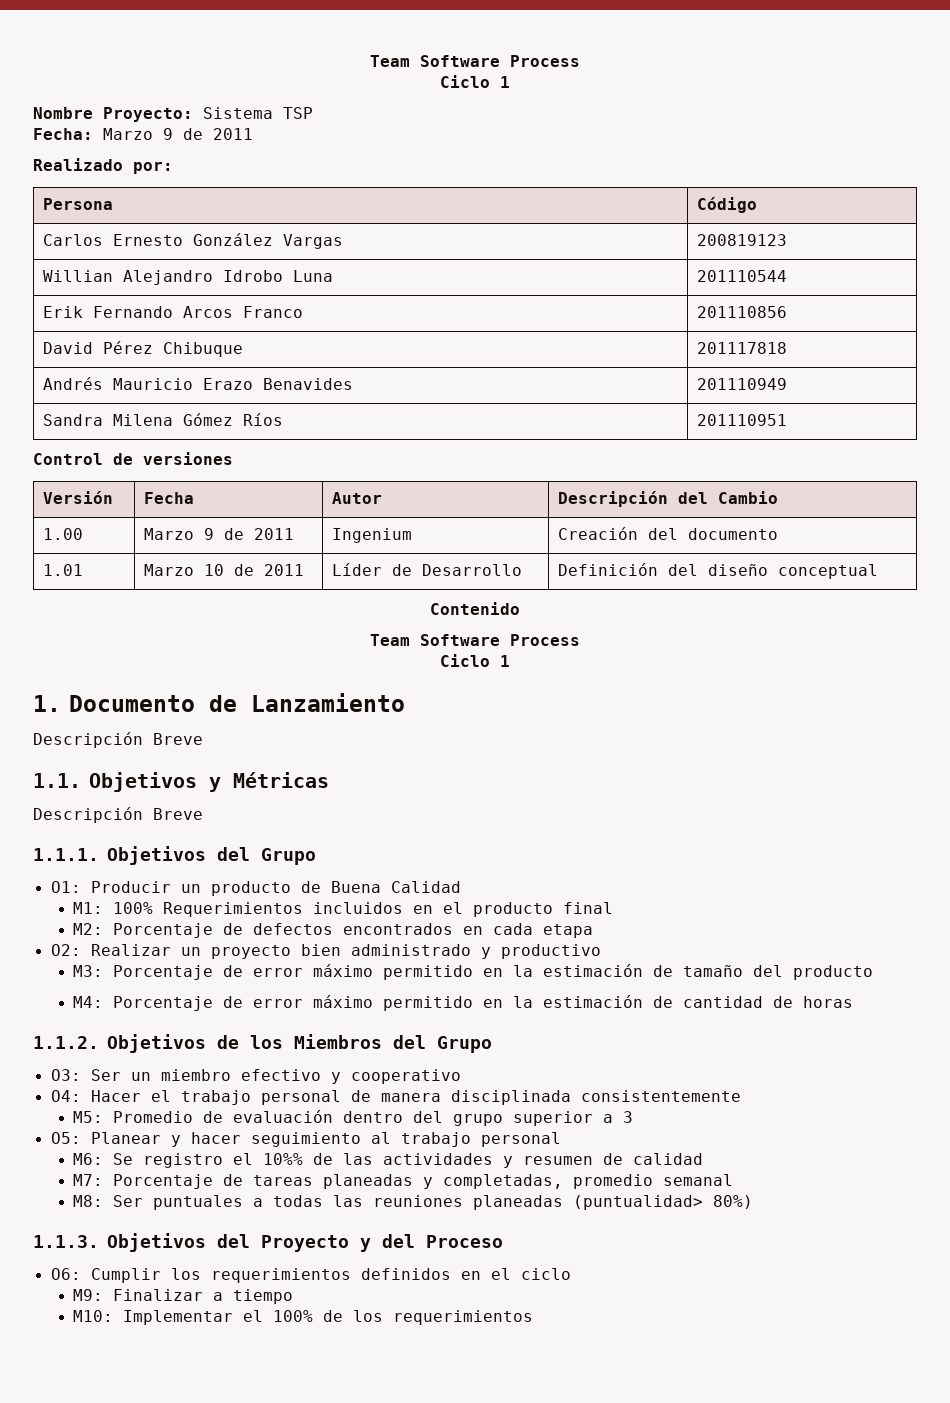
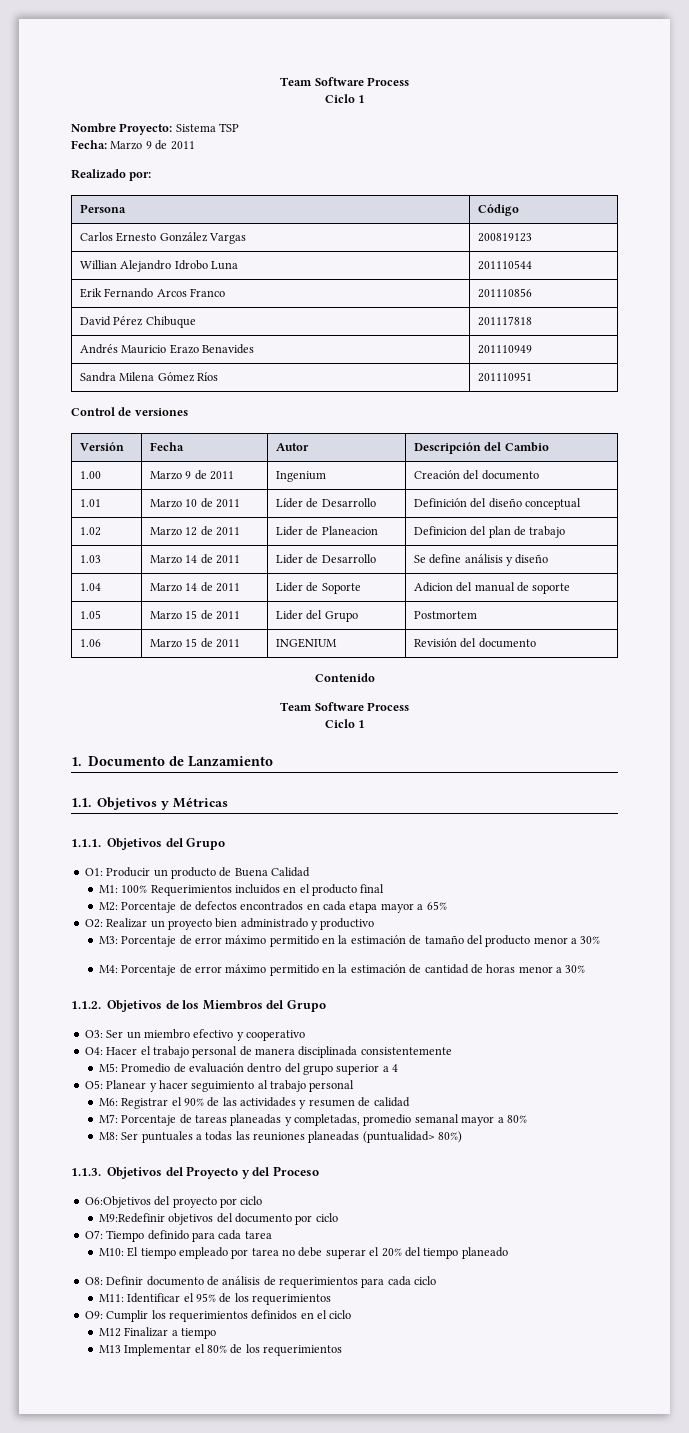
+ 1.02 | Marzo 12 de 2011 | Lider de Planeacion | Definicion del plan de trabajo
+ 1.03 | Marzo 14 de 2011 | Lider de Desarrollo | Se define análisis y diseño
+ 1.04 | Marzo 14 de 2011 | Lider de Soporte | Adicion del manual de soporte
+ 1.05 | Marzo 15 de 2011 | Lider del Grupo | Postmortem
+ 1.06 | Marzo 15 de 2011 | INGENIUM | Revisión del documento
  1. Documento de Lanzamiento
- Descripción Breve
  1.1. Objetivos y Métricas
- Descripción Breve
- M2: Porcentaje de defectos encontrados en cada etapa
+ M2: Porcentaje de defectos encontrados en cada etapa mayor a 65%
- M3: Porcentaje de error máximo permitido en la estimación de tamaño del producto
+ M3: Porcentaje de error máximo permitido en la estimación de tamaño del producto menor a 30%
- M4: Porcentaje de error máximo permitido en la estimación de cantidad de horas
+ M4: Porcentaje de error máximo permitido en la estimación de cantidad de horas menor a 30%
- M5: Promedio de evaluación dentro del grupo superior a 3
+ M5: Promedio de evaluación dentro del grupo superior a 4
- M6: Se registro el 10%% de las actividades y resumen de calidad
+ M6: Registrar el 90% de las actividades y resumen de calidad
- M7: Porcentaje de tareas planeadas y completadas, promedio semanal
+ M7: Porcentaje de tareas planeadas y completadas, promedio semanal mayor a 80%
- O6: Cumplir los requerimientos definidos en el ciclo
+ O6:Objetivos del proyecto por ciclo
+ M9:Redefinir objetivos del documento por ciclo
+ O7: Tiempo definido para cada tarea
+ M10: El tiempo empleado por tarea no debe superar el 20% del tiempo planeado
+ O8: Definir documento de análisis de requerimientos para cada ciclo
+ M11: Identificar el 95% de los requerimientos
+ O9: Cumplir los requerimientos definidos en el ciclo
- M9: Finalizar a tiempo
+ M12 Finalizar a tiempo
- M10: Implementar el 100% de los requerimientos
+ M13 Implementar el 80% de los requerimientos

